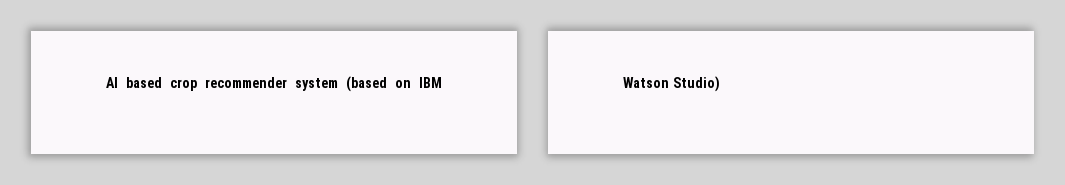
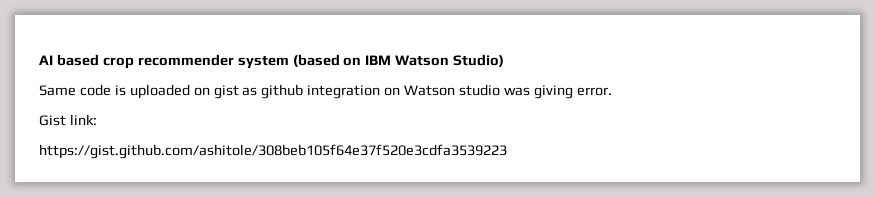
+ Same code is uploaded on gist as github integration on Watson studio was giving error.
+ Gist link:
+ https://gist.github.com/ashitole/308beb105f64e37f520e3cdfa3539223

